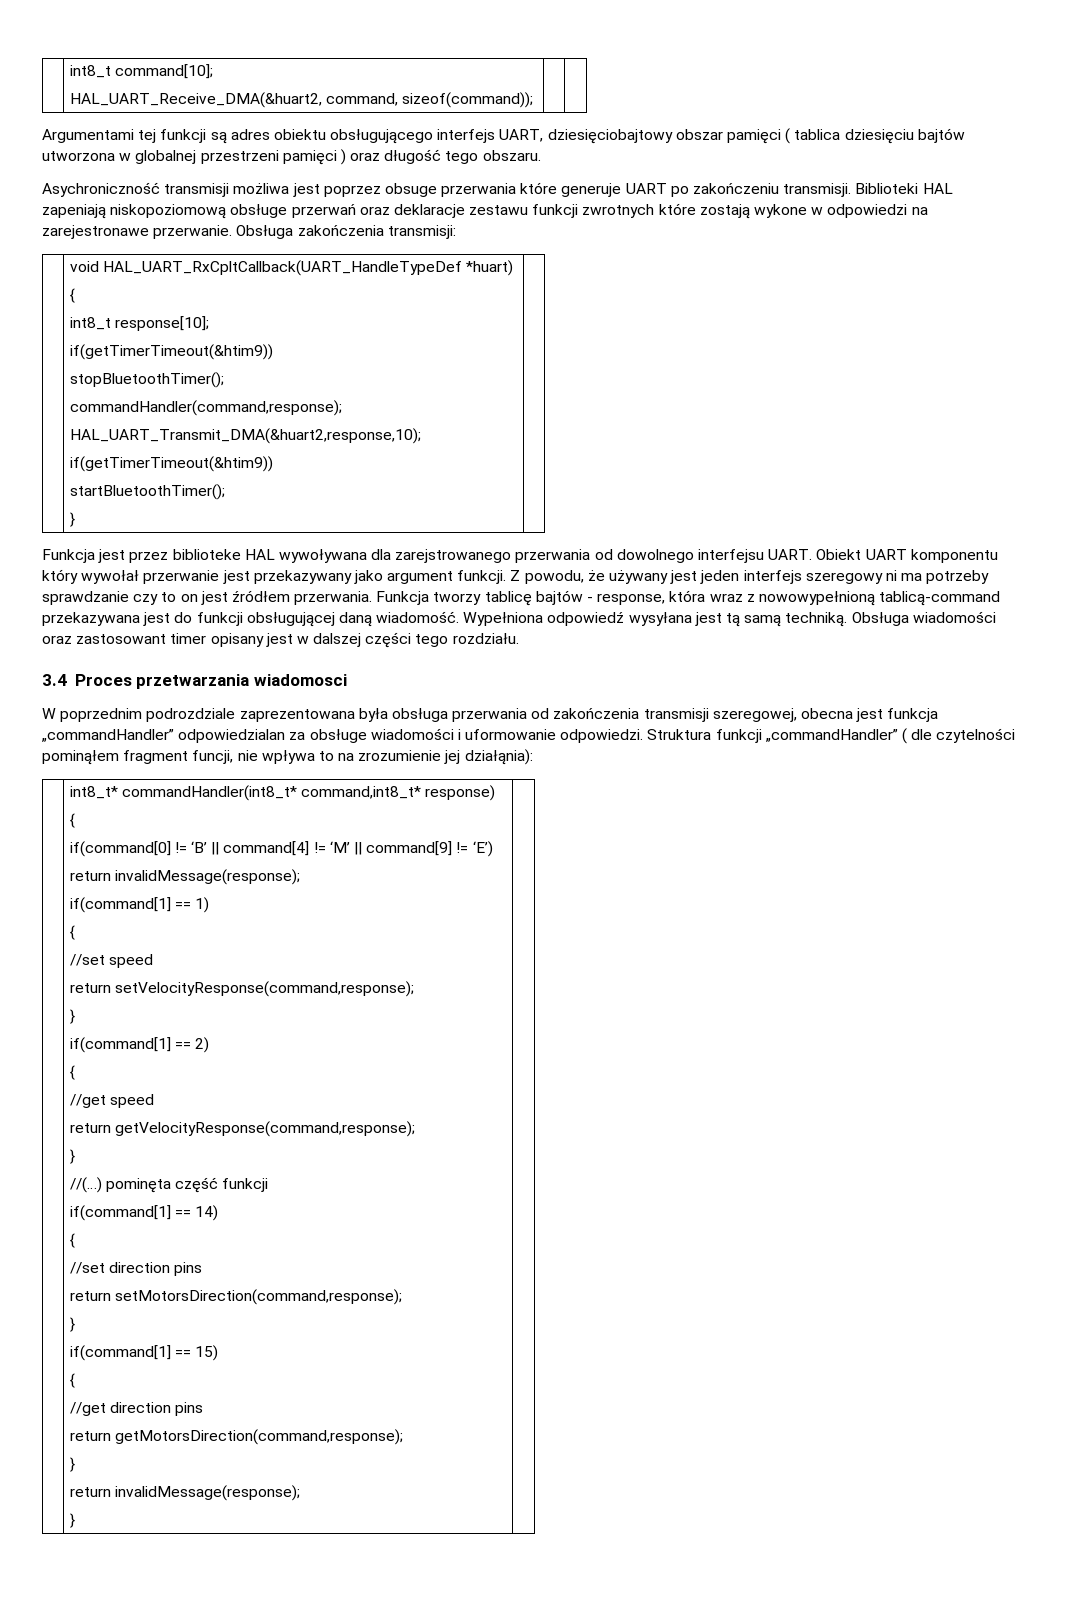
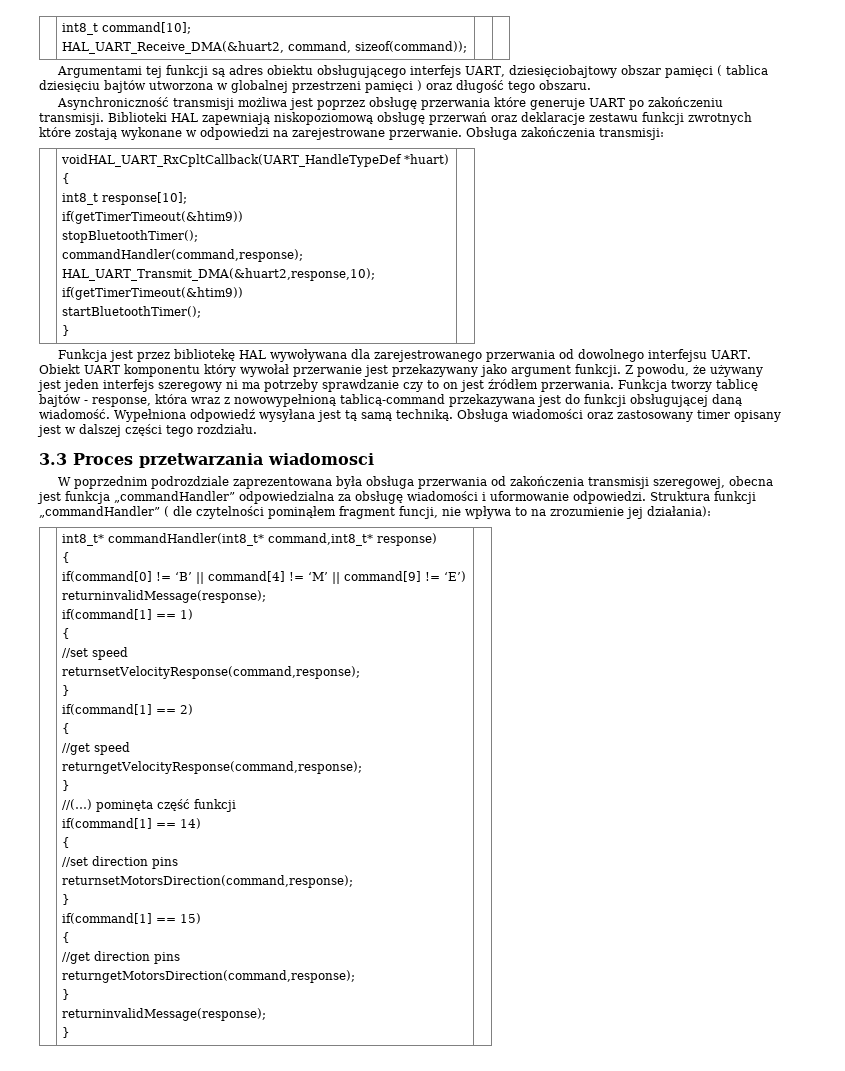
- Asychroniczność transmisji możliwa jest poprzez obsuge przerwania które generuje UART po zakończeniu transmisji.
+ Asynchroniczność transmisji możliwa jest poprzez obsługę przerwania które generuje UART po zakończeniu transmisji.
- Biblioteki HAL zapeniają niskopoziomową obsługe przerwań oraz deklaracje zestawu funkcji zwrotnych które zostają wykone w odpowiedzi na zarejestronawe przerwanie.
+ Biblioteki HAL zapewniają niskopoziomową obsługę przerwań oraz deklaracje zestawu funkcji zwrotnych które zostają wykonane w odpowiedzi na zarejestrowane przerwanie.
- | void HAL_UART_RxCpltCallback(UART_HandleTypeDef *huart)
+ | voidHAL_UART_RxCpltCallback(UART_HandleTypeDef *huart)
- Funkcja jest przez biblioteke HAL wywoływana dla zarejstrowanego przerwania od dowolnego interfejsu UART.
+ Funkcja jest przez bibliotekę HAL wywoływana dla zarejestrowanego przerwania od dowolnego interfejsu UART.
- Obsługa wiadomości oraz zastosowant timer opisany jest w dalszej części tego rozdziału.
+ Obsługa wiadomości oraz zastosowany timer opisany jest w dalszej części tego rozdziału.
- 3.4 Proces przetwarzania wiadomosci
+ 3.3 Proces przetwarzania wiadomosci
- W poprzednim podrozdziale zaprezentowana była obsługa przerwania od zakończenia transmisji szeregowej, obecna jest funkcja „commandHandler” odpowiedzialan za obsługe wiadomości i uformowanie odpowiedzi.
+ W poprzednim podrozdziale zaprezentowana była obsługa przerwania od zakończenia transmisji szeregowej, obecna jest funkcja „commandHandler” odpowiedzialna za obsługę wiadomości i uformowanie odpowiedzi.
- Struktura funkcji „commandHandler” ( dle czytelności pominąłem fragment funcji, nie wpływa to na zrozumienie jej działąnia):
+ Struktura funkcji „commandHandler” ( dle czytelności pominąłem fragment funcji, nie wpływa to na zrozumienie jej działania):
  if(command[0] != ‘B’ || command[4] != ‘M’ || command[9] != ‘E’)
- return invalidMessage(response);
+ returninvalidMessage(response);
- return setVelocityResponse(command,response);
+ returnsetVelocityResponse(command,response);
- return getVelocityResponse(command,response);
+ returngetVelocityResponse(command,response);
- return setMotorsDirection(command,response);
+ returnsetMotorsDirection(command,response);
- return getMotorsDirection(command,response);
+ returngetMotorsDirection(command,response);
  }
- return invalidMessage(response);
+ returninvalidMessage(response);

